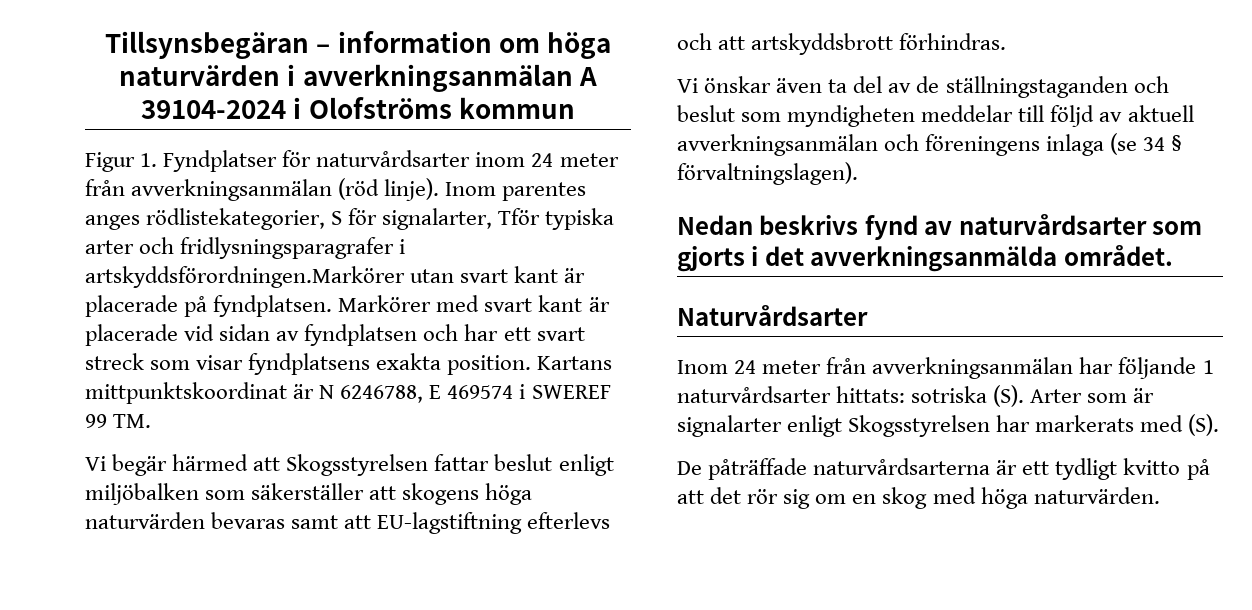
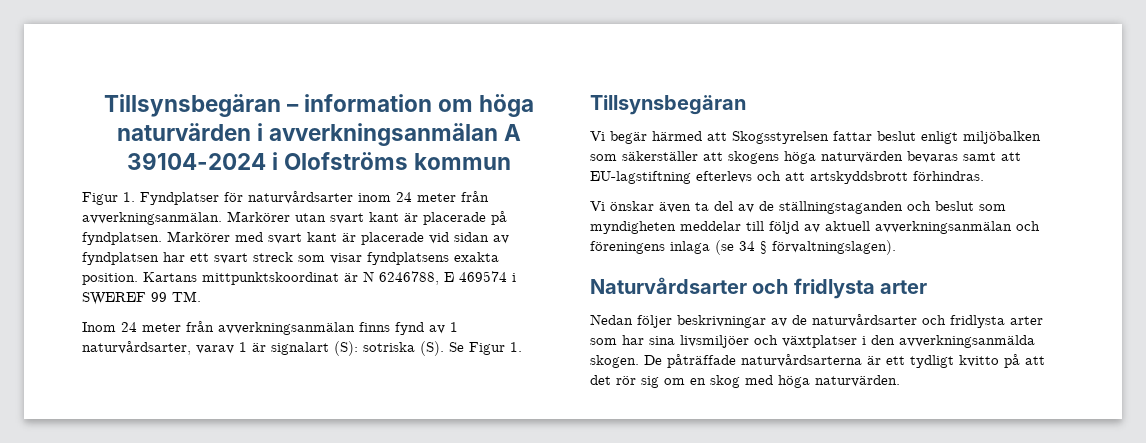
- Figur 1. Fyndplatser för naturvårdsarter inom 24 meter från avverkningsanmälan (röd linje). Inom parentes anges rödlistekategorier, S för signalarter, Tför typiska arter och fridlysningsparagrafer i artskyddsförordningen.Markörer utan svart kant är placerade på fyndplatsen.
+ Figur 1. Fyndplatser för naturvårdsarter inom 24 meter från avverkningsanmälan. Markörer utan svart kant är placerade på fyndplatsen.
- Markörer med svart kant är placerade vid sidan av fyndplatsen och har ett svart streck som visar fyndplatsens exakta position.
+ Markörer med svart kant är placerade vid sidan av fyndplatsen har ett svart streck som visar fyndplatsens exakta position.
+ Inom 24 meter från avverkningsanmälan finns fynd av 1 naturvårdsarter, varav 1 är signalart (S): sotriska (S). Se Figur 1.
+ Tillsynsbegäran
- Nedan beskrivs fynd av naturvårdsarter som gjorts i det avverkningsanmälda området.
- Naturvårdsarter
- Inom 24 meter från avverkningsanmälan har följande 1 naturvårdsarter hittats: sotriska (S). Arter som är signalarter enligt Skogsstyrelsen har markerats med (S).
- De påträffade naturvårdsarterna är ett tydligt kvitto på att det rör sig om en skog med höga naturvärden.
+ Naturvårdsarter och fridlysta arter
+ Nedan följer beskrivningar av de naturvårdsarter och fridlysta arter som har sina livsmiljöer och växtplatser i den avverkningsanmälda skogen. De påträffade naturvårdsarterna är ett tydligt kvitto på att det rör sig om en skog med höga naturvärden.

